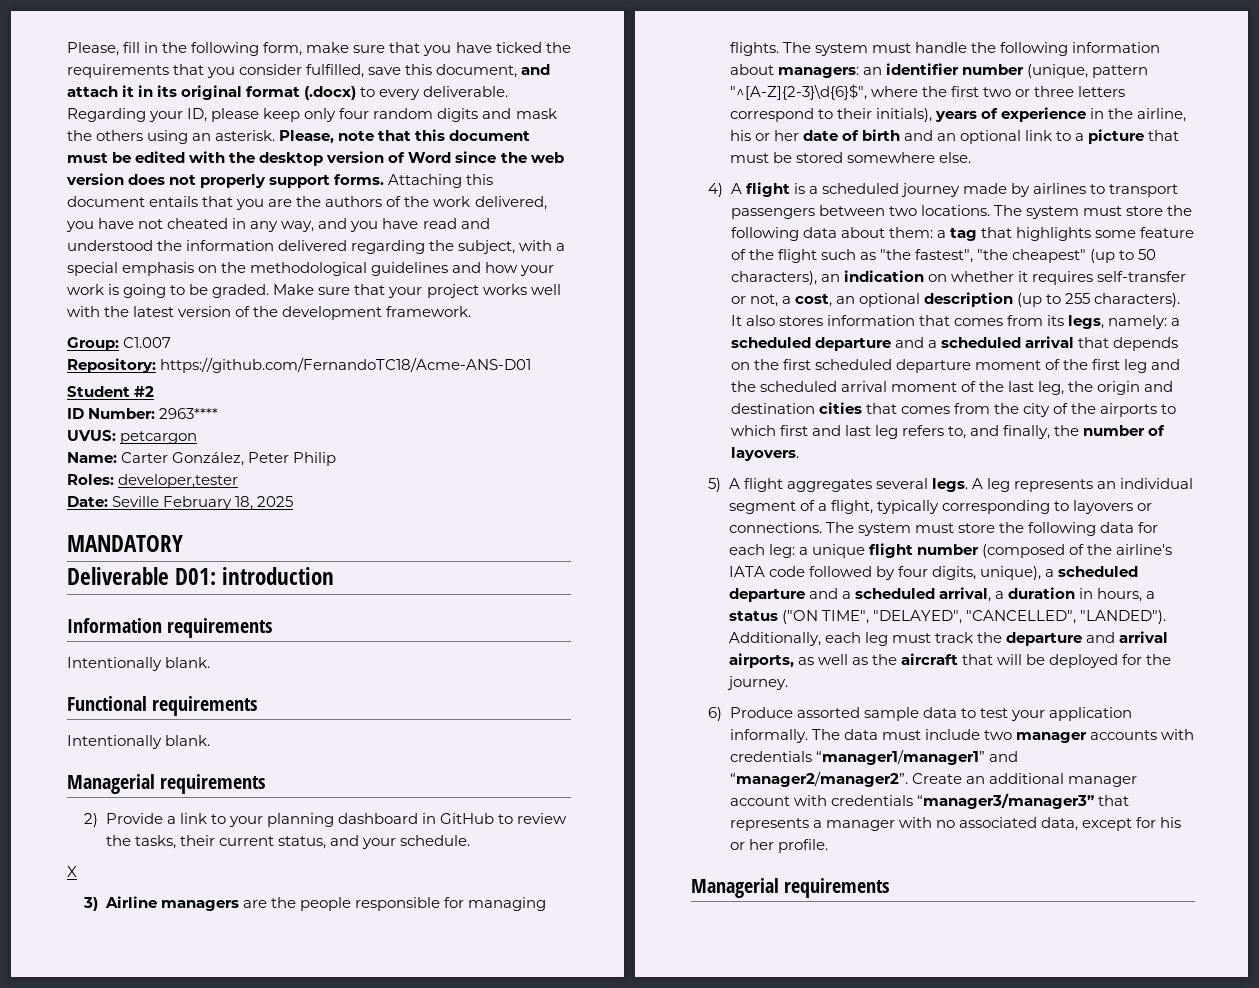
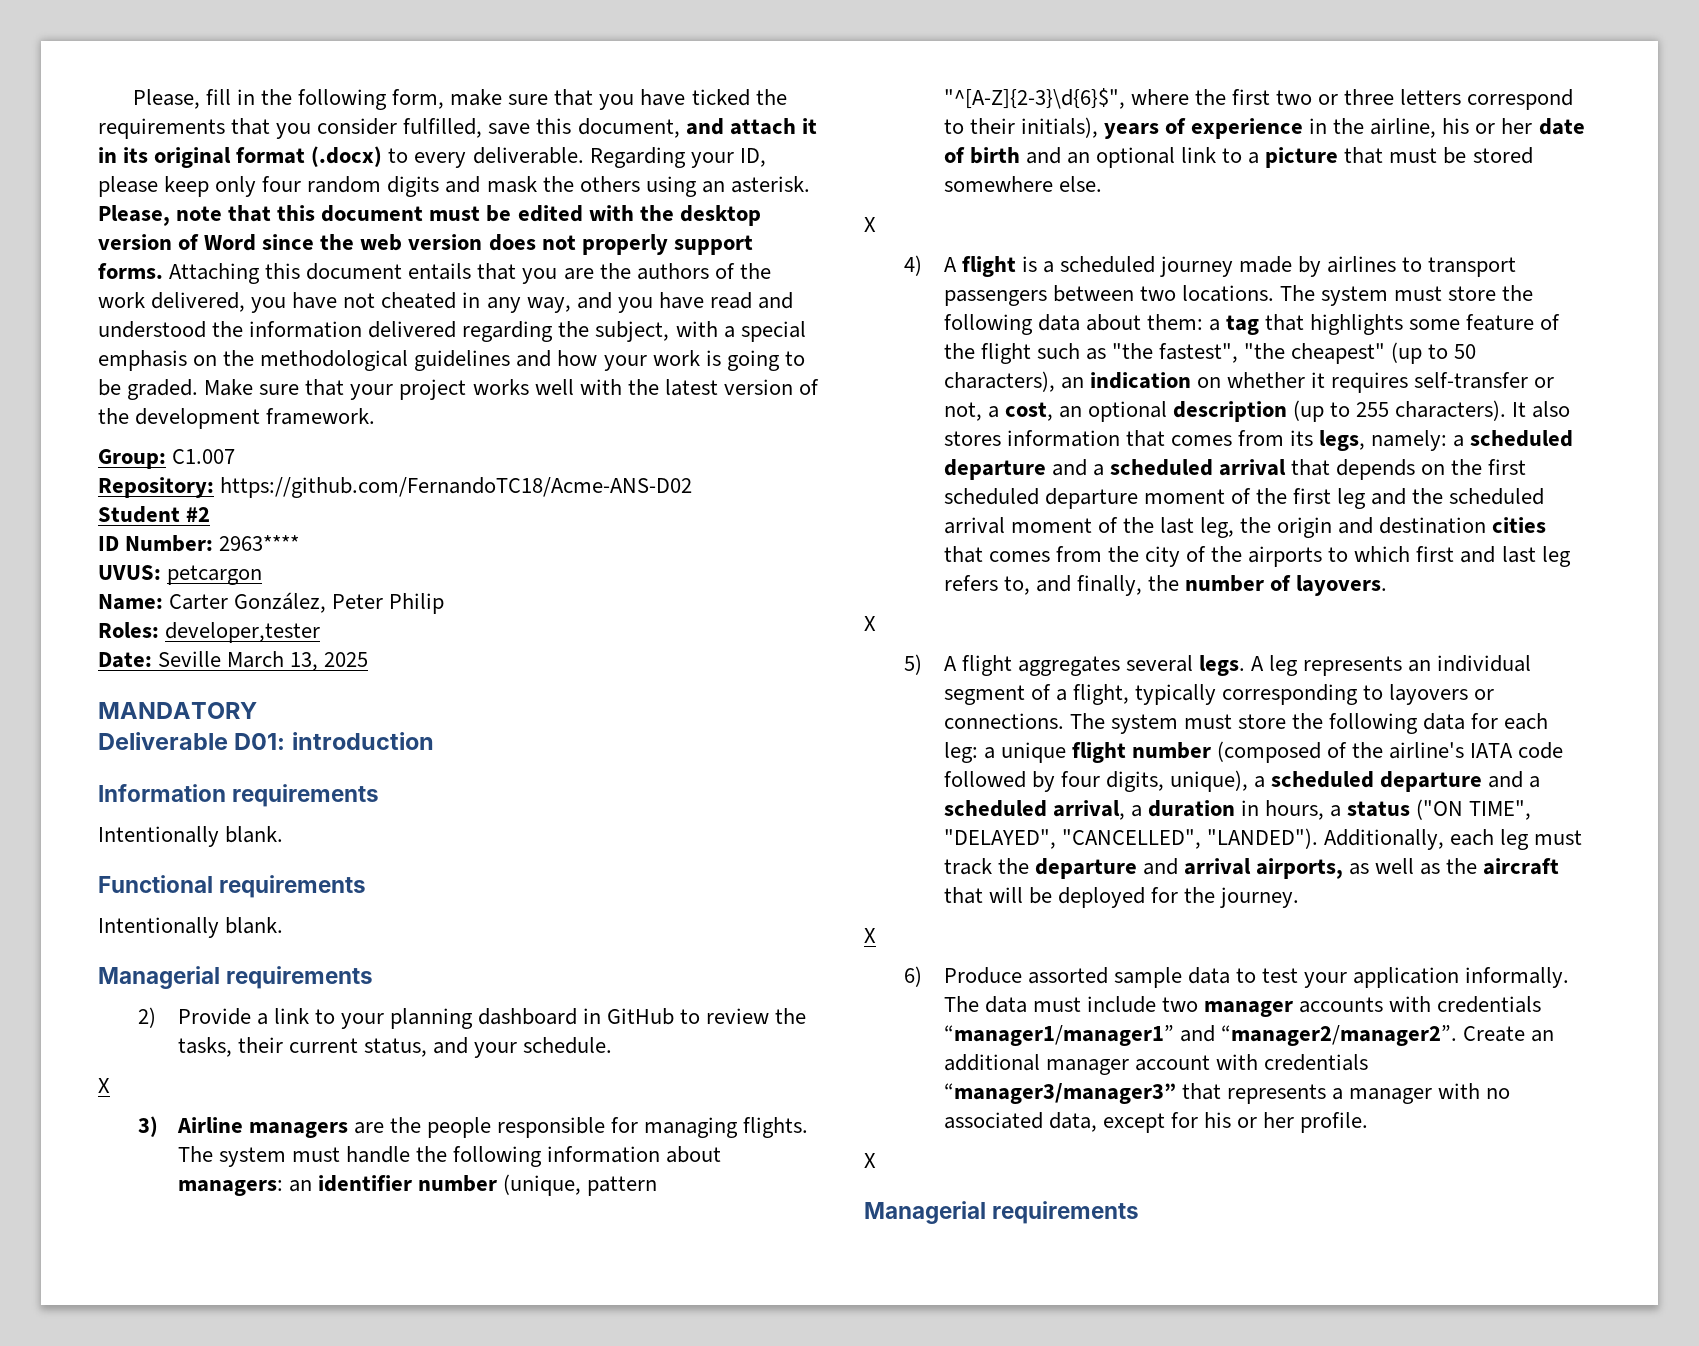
- Repository: https://github.com/FernandoTC18/Acme-ANS-D01
+ Repository: https://github.com/FernandoTC18/Acme-ANS-D02
- Date: Seville February 18, 2025
+ Date: Seville March 13, 2025
  The system must handle the following information about managers: an identifier number (unique, pattern "^[A-Z]{2-3}\d{6}$", where the first two or three letters correspond to their initials), years of experience in the airline, his or her date of birth and an optional link to a picture that must be stored somewhere else.
+ X
  a scheduled departure and a scheduled arrival that depends on the first scheduled departure moment of the first leg and the scheduled arrival moment of the last leg, the origin and destination cities that comes from the city of the airports to which first and last leg refers to, and finally, the number of layovers.
+ X
  Additionally, each leg must track the departure and arrival airports, as well as the aircraft that will be deployed for the journey.
+ X
  Create an additional manager account with credentials “manager3/manager3” that represents a manager with no associated data, except for his or her profile.
+ X

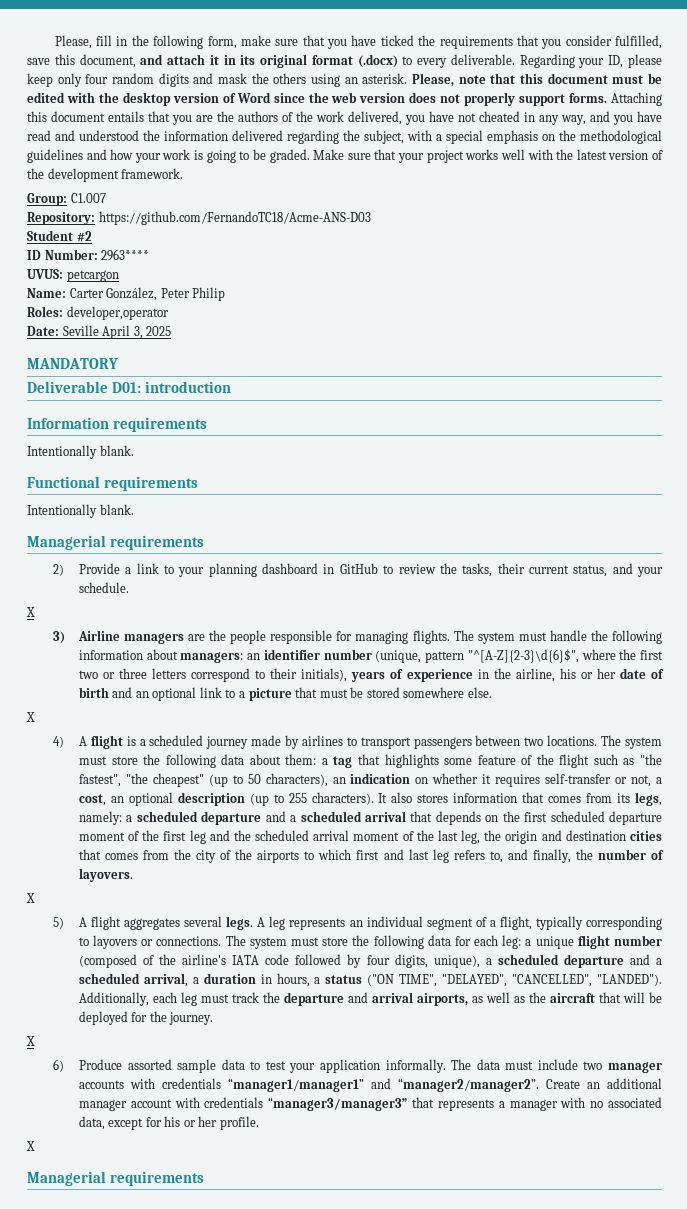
- Repository: https://github.com/FernandoTC18/Acme-ANS-D02
+ Repository: https://github.com/FernandoTC18/Acme-ANS-D03
- Roles: developer,tester
+ Roles: developer,operator
- Date: Seville March 13, 2025
+ Date: Seville April 3, 2025

